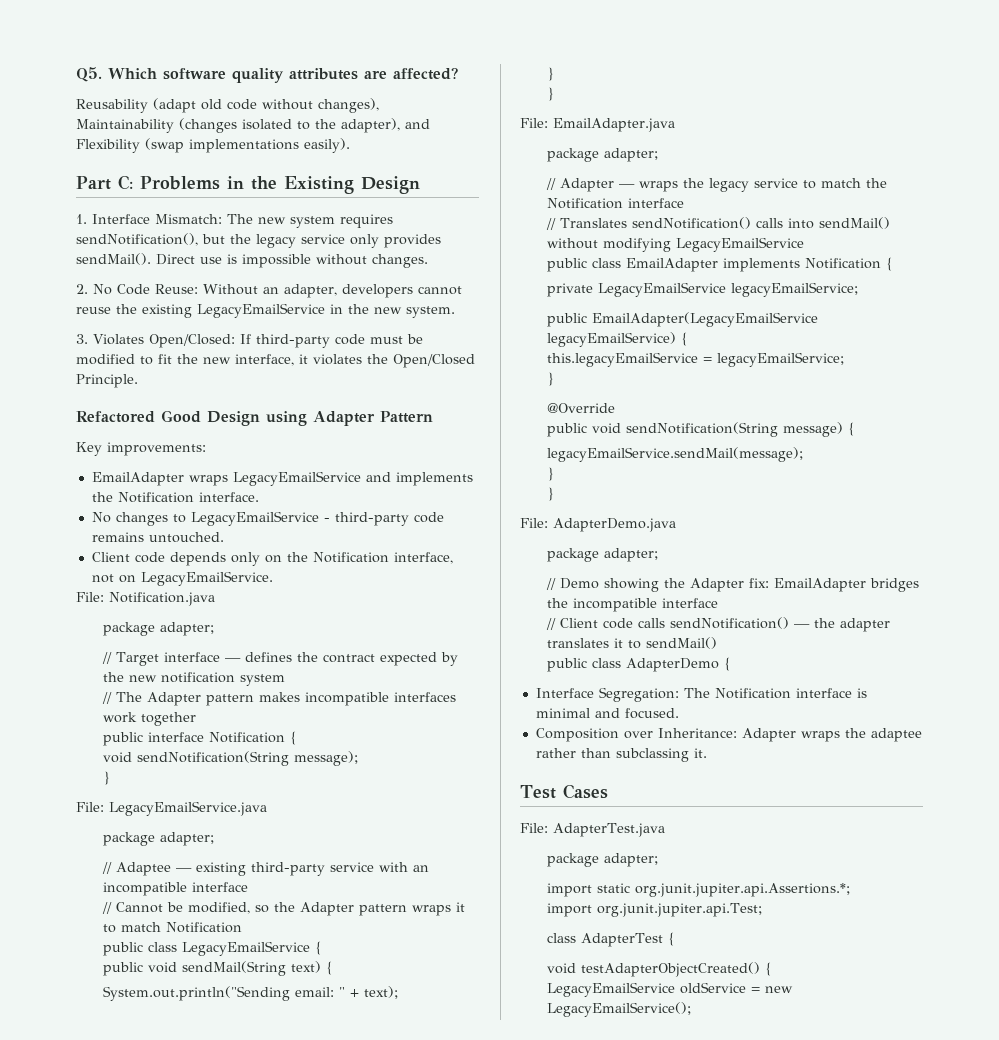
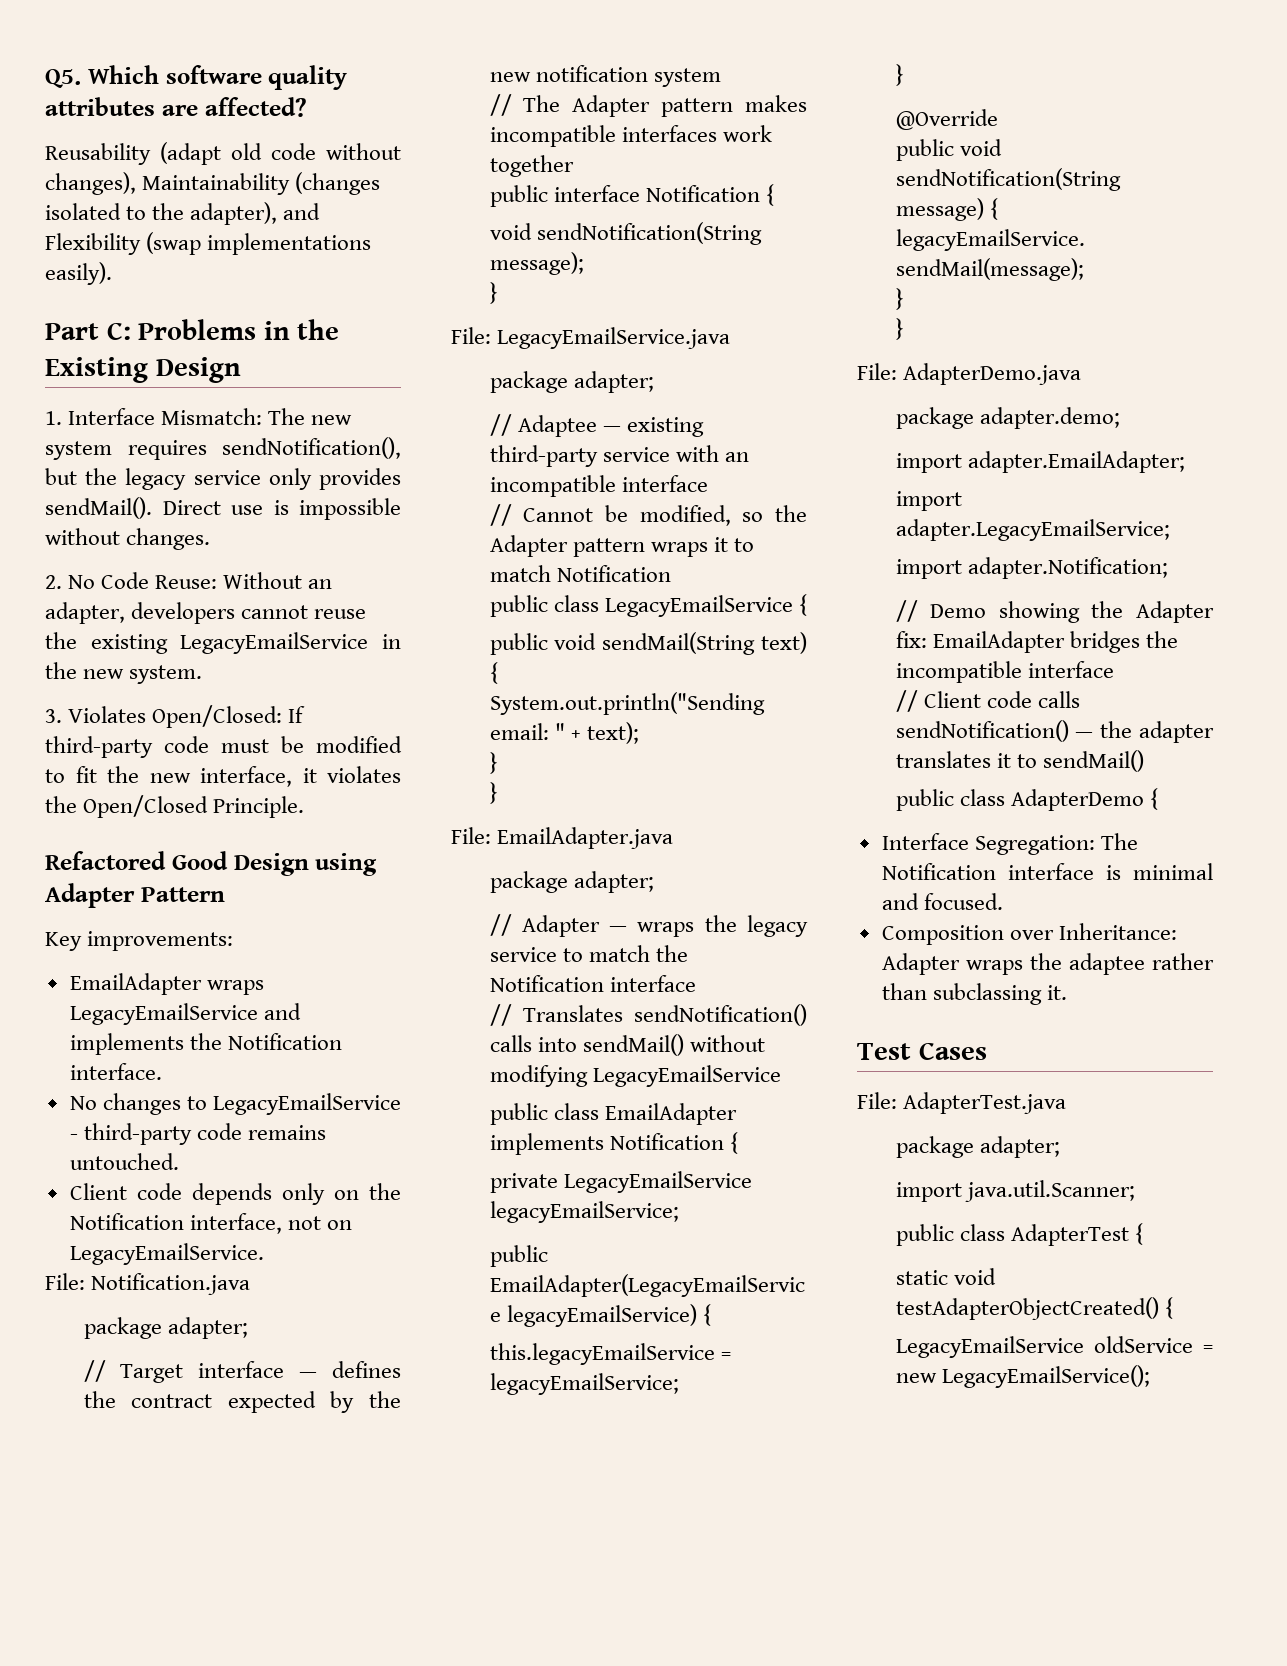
  File: AdapterDemo.java
- package adapter;
+ package adapter.demo;
+ import adapter.EmailAdapter;
+ import adapter.LegacyEmailService;
+ import adapter.Notification;
- import static org.junit.jupiter.api.Assertions.*;
- import org.junit.jupiter.api.Test;
- class AdapterTest {
+ import java.util.Scanner;
+ public class AdapterTest {
- void testAdapterObjectCreated() {
+ static void testAdapterObjectCreated() {

